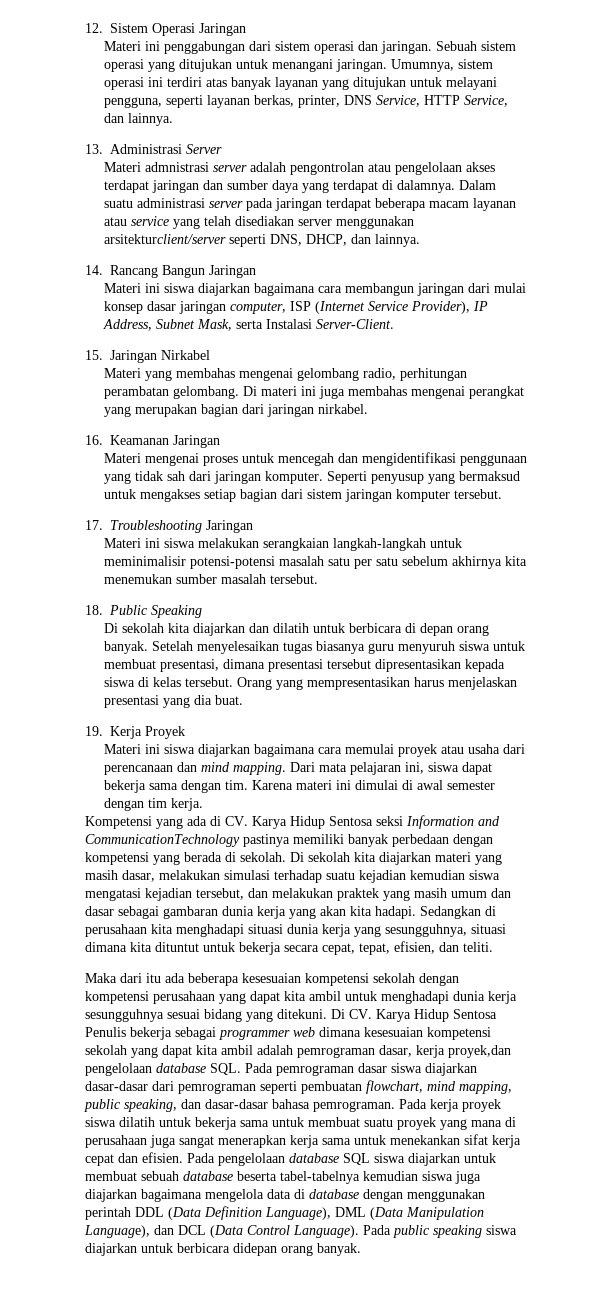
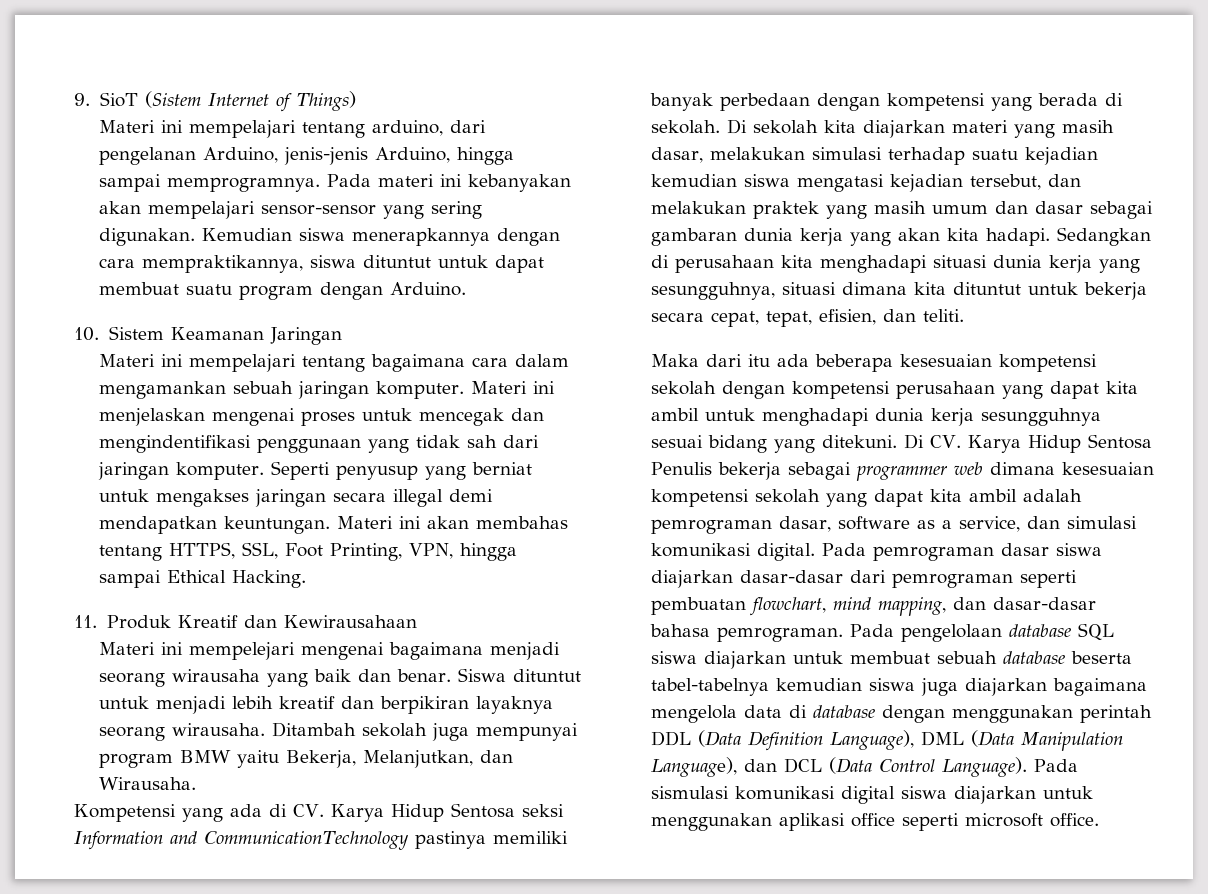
- 12. Sistem Operasi Jaringan
- Materi ini penggabungan dari sistem operasi dan jaringan. Sebuah sistem operasi yang ditujukan untuk menangani jaringan. Umumnya, sistem operasi ini terdiri atas banyak layanan yang ditujukan untuk melayani pengguna, seperti layanan berkas, printer, DNS Service, HTTP Service, dan lainnya.
- 13. Administrasi Server
- Materi admnistrasi server adalah pengontrolan atau pengelolaan akses terdapat jaringan dan sumber daya yang terdapat di dalamnya. Dalam suatu administrasi server pada jaringan terdapat beberapa macam layanan atau service yang telah disediakan server menggunakan arsitekturclient/server seperti DNS, DHCP, dan lainnya.
- 14. Rancang Bangun Jaringan
- Materi ini siswa diajarkan bagaimana cara membangun jaringan dari mulai konsep dasar jaringan computer, ISP (Internet Service Provider), IP Address, Subnet Mask, serta Instalasi Server-Client.
- 15. Jaringan Nirkabel
- Materi yang membahas mengenai gelombang radio, perhitungan perambatan gelombang. Di materi ini juga membahas mengenai perangkat yang merupakan bagian dari jaringan nirkabel.
- 16. Keamanan Jaringan
- Materi mengenai proses untuk mencegah dan mengidentifikasi penggunaan yang tidak sah dari jaringan komputer.
+ 9. SioT (Sistem Internet of Things)
+ Materi ini mempelajari tentang arduino, dari pengelanan Arduino, jenis-jenis Arduino, hingga sampai memprogramnya. Pada materi ini kebanyakan akan mempelajari sensor-sensor yang sering digunakan. Kemudian siswa menerapkannya dengan cara mempraktikannya, siswa dituntut untuk dapat membuat suatu program dengan Arduino.
+ 10. Sistem Keamanan Jaringan
+ Materi ini mempelajari tentang bagaimana cara dalam mengamankan sebuah jaringan komputer. Materi ini menjelaskan mengenai proses untuk mencegak dan mengindentifikasi penggunaan yang tidak sah dari jaringan komputer.
- Seperti penyusup yang bermaksud untuk mengakses setiap bagian dari sistem jaringan komputer tersebut.
- 17. Troubleshooting Jaringan
- Materi ini siswa melakukan serangkaian langkah-langkah untuk meminimalisir potensi-potensi masalah satu per satu sebelum akhirnya kita menemukan sumber masalah tersebut.
- 18. Public Speaking
- Di sekolah kita diajarkan dan dilatih untuk berbicara di depan orang banyak. Setelah menyelesaikan tugas biasanya guru menyuruh siswa untuk membuat presentasi, dimana presentasi tersebut dipresentasikan kepada siswa di kelas tersebut. Orang yang mempresentasikan harus menjelaskan presentasi yang dia buat.
- 19. Kerja Proyek
- Materi ini siswa diajarkan bagaimana cara memulai proyek atau usaha dari perencanaan dan mind mapping. Dari mata pelajaran ini, siswa dapat bekerja sama dengan tim. Karena materi ini dimulai di awal semester dengan tim kerja.
+ Seperti penyusup yang berniat untuk mengakses jaringan secara illegal demi mendapatkan keuntungan. Materi ini akan membahas tentang HTTPS, SSL, Foot Printing, VPN, hingga sampai Ethical Hacking.
+ 11. Produk Kreatif dan Kewirausahaan
+ Materi ini mempelejari mengenai bagaimana menjadi seorang wirausaha yang baik dan benar. Siswa dituntut untuk menjadi lebih kreatif dan berpikiran layaknya seorang wirausaha. Ditambah sekolah juga mempunyai program BMW yaitu Bekerja, Melanjutkan, dan Wirausaha.
- Di CV. Karya Hidup Sentosa Penulis bekerja sebagai programmer web dimana kesesuaian kompetensi sekolah yang dapat kita ambil adalah pemrograman dasar, kerja proyek,dan pengelolaan database SQL. Pada pemrograman dasar siswa diajarkan dasar-dasar dari pemrograman seperti pembuatan flowchart, mind mapping, public speaking, dan dasar-dasar bahasa pemrograman.
+ Di CV. Karya Hidup Sentosa Penulis bekerja sebagai programmer web dimana kesesuaian kompetensi sekolah yang dapat kita ambil adalah pemrograman dasar, software as a service, dan simulasi komunikasi digital. Pada pemrograman dasar siswa diajarkan dasar-dasar dari pemrograman seperti pembuatan flowchart, mind mapping, dan dasar-dasar bahasa pemrograman.
- Pada kerja proyek siswa dilatih untuk bekerja sama untuk membuat suatu proyek yang mana di perusahaan juga sangat menerapkan kerja sama untuk menekankan sifat kerja cepat dan efisien. Pada pengelolaan database SQL siswa diajarkan untuk membuat sebuah database beserta tabel-tabelnya kemudian siswa juga diajarkan bagaimana mengelola data di database dengan menggunakan perintah DDL (Data Definition Language), DML (Data Manipulation Language), dan DCL (Data Control Language).
+ Pada pengelolaan database SQL siswa diajarkan untuk membuat sebuah database beserta tabel-tabelnya kemudian siswa juga diajarkan bagaimana mengelola data di database dengan menggunakan perintah DDL (Data Definition Language), DML (Data Manipulation Language), dan DCL (Data Control Language).
- Pada public speaking siswa diajarkan untuk berbicara didepan orang banyak.
+ Pada sismulasi komunikasi digital siswa diajarkan untuk menggunakan aplikasi office seperti microsoft office.

